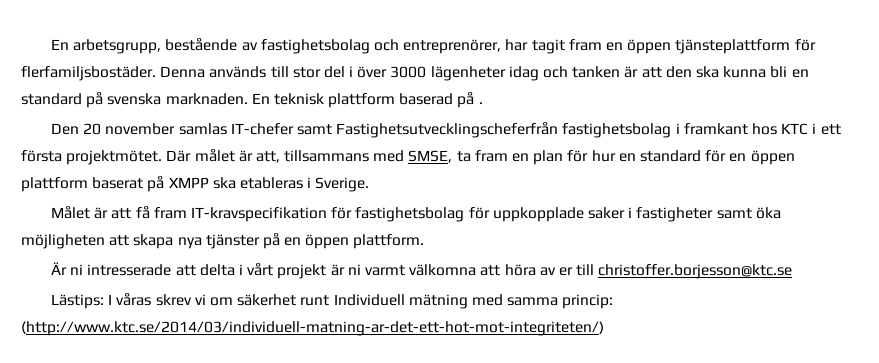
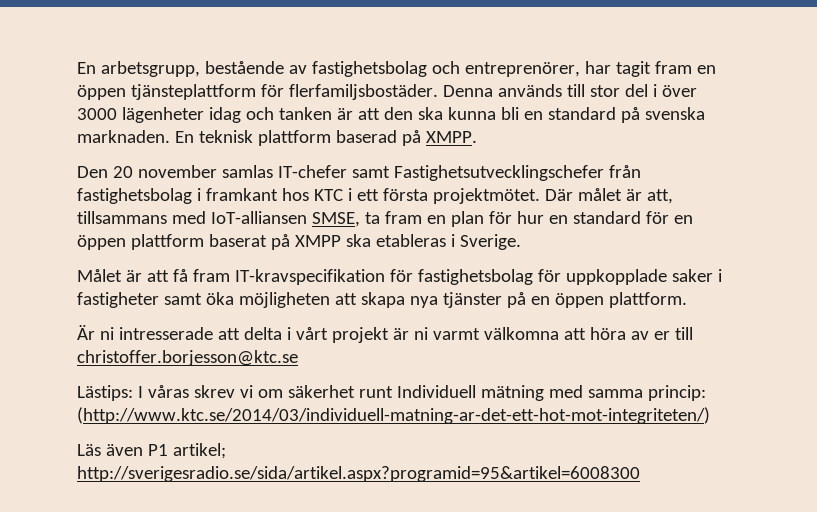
- En teknisk plattform baserad på .
+ En teknisk plattform baserad på XMPP.
- Den 20 november samlas IT-chefer samt Fastighetsutvecklingscheferfrån fastighetsbolag i framkant hos KTC i ett första projektmötet.
+ Den 20 november samlas IT-chefer samt Fastighetsutvecklingschefer från fastighetsbolag i framkant hos KTC i ett första projektmötet.
- Där målet är att, tillsammans med SMSE, ta fram en plan för hur en standard för en öppen plattform baserat på XMPP ska etableras i Sverige.
+ Där målet är att, tillsammans med IoT-alliansen SMSE, ta fram en plan för hur en standard för en öppen plattform baserat på XMPP ska etableras i Sverige.
+ Läs även P1 artikel; http://sverigesradio.se/sida/artikel.aspx?programid=95&artikel=6008300

